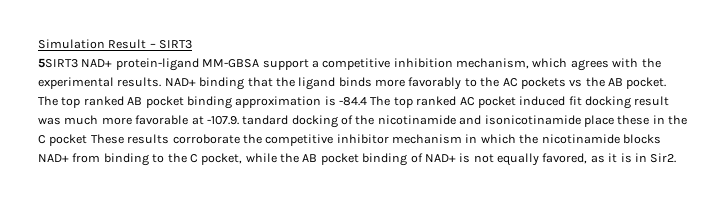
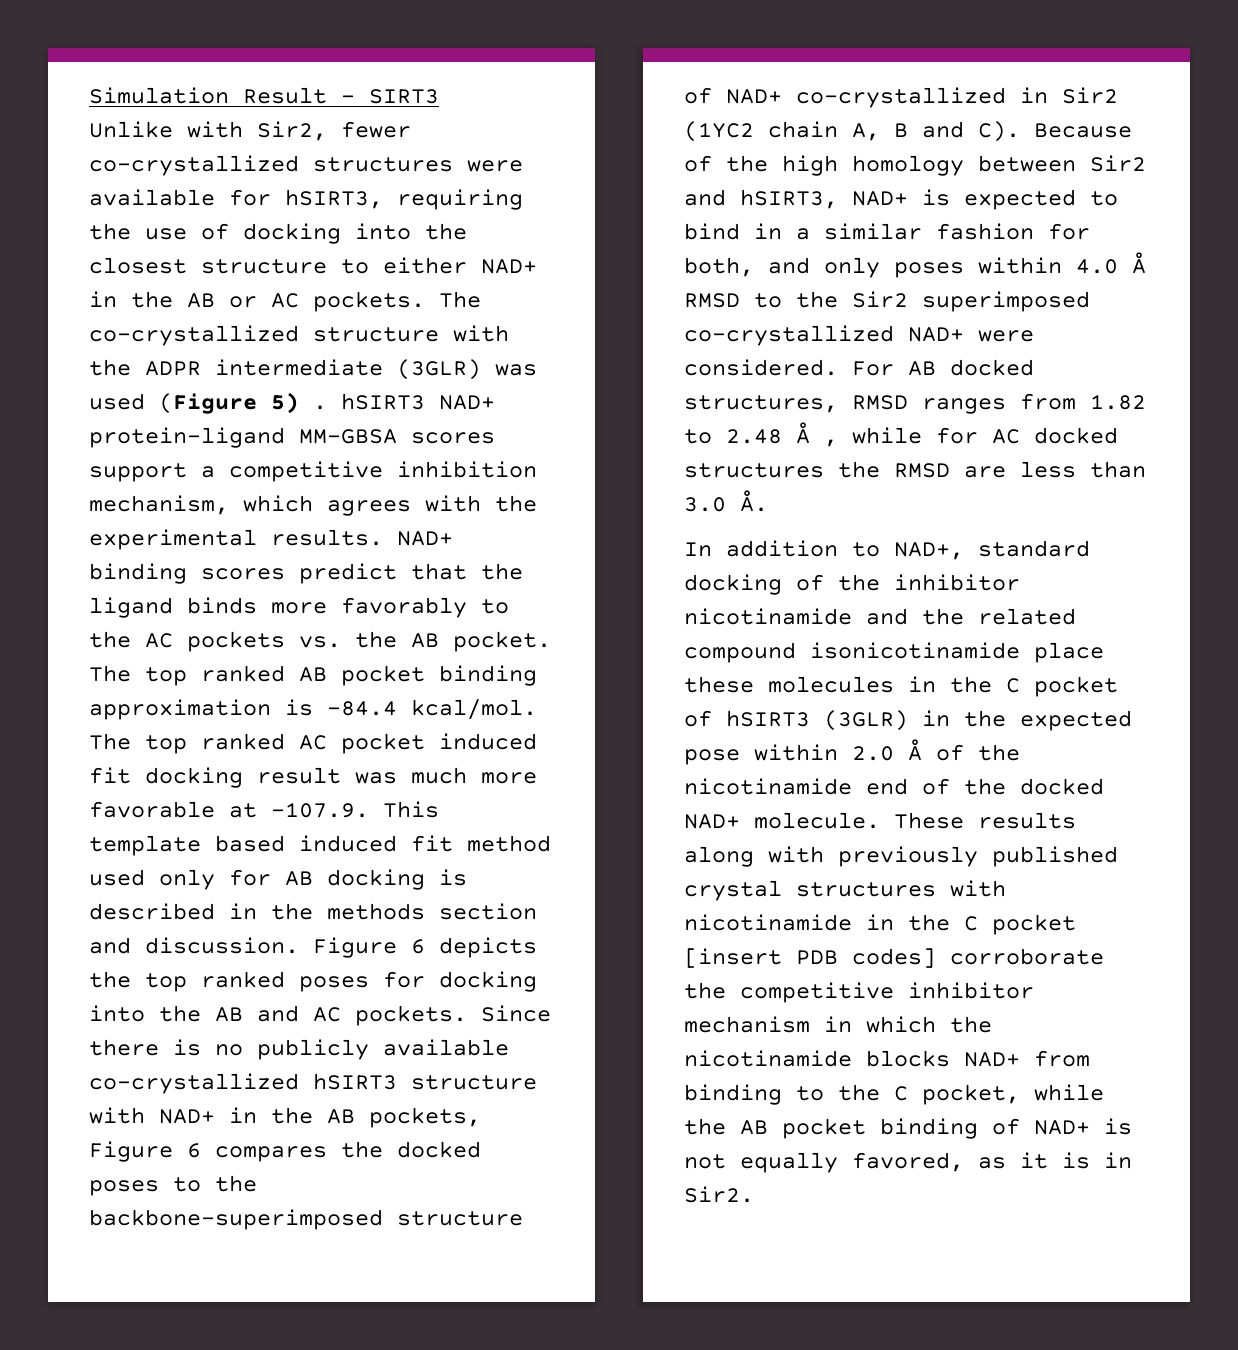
- 5SIRT3 NAD+ protein-ligand MM-GBSA support a competitive inhibition mechanism, which agrees with the experimental results.
+ Unlike with Sir2, fewer co-crystallized structures were available for hSIRT3, requiring the use of docking into the closest structure to either NAD+ in the AB or AC pockets. The co-crystallized structure with the ADPR intermediate (3GLR) was used (Figure 5) . hSIRT3 NAD+ protein-ligand MM-GBSA scores support a competitive inhibition mechanism, which agrees with the experimental results.
- NAD+ binding that the ligand binds more favorably to the AC pockets vs the AB pocket.
+ NAD+ binding scores predict that the ligand binds more favorably to the AC pockets vs. the AB pocket.
- The top ranked AB pocket binding approximation is -84.4 The top ranked AC pocket induced fit docking result was much more favorable at -107.9. tandard docking of the nicotinamide and isonicotinamide place these in the C pocket These results corroborate the competitive inhibitor mechanism in which the nicotinamide blocks NAD+ from binding to the C pocket, while the AB pocket binding of NAD+ is not equally favored, as it is in Sir2.
+ The top ranked AB pocket binding approximation is -84.4 kcal/mol. The top ranked AC pocket induced fit docking result was much more favorable at -107.9. This template based induced fit method used only for AB docking is described in the methods section and discussion. Figure 6 depicts the top ranked poses for docking into the AB and AC pockets. Since there is no publicly available co-crystallized hSIRT3 structure with NAD+ in the AB pockets, Figure 6 compares the docked poses to the backbone-superimposed structure of NAD+ co-crystallized in Sir2 (1YC2 chain A, B and C). Because of the high homology between Sir2 and hSIRT3, NAD+ is expected to bind in a similar fashion for both, and only poses within 4.0 Å RMSD to the Sir2 superimposed co-crystallized NAD+ were considered. For AB docked structures, RMSD ranges from 1.82 to 2.48 Å , while for AC docked structures the RMSD are less than 3.0 Å.
+ In addition to NAD+, standard docking of the inhibitor nicotinamide and the related compound isonicotinamide place these molecules in the C pocket of hSIRT3 (3GLR) in the expected pose within 2.0 Å of the nicotinamide end of the docked NAD+ molecule. These results along with previously published crystal structures with nicotinamide in the C pocket [insert PDB codes] corroborate the competitive inhibitor mechanism in which the nicotinamide blocks NAD+ from binding to the C pocket, while the AB pocket binding of NAD+ is not equally favored, as it is in Sir2.

